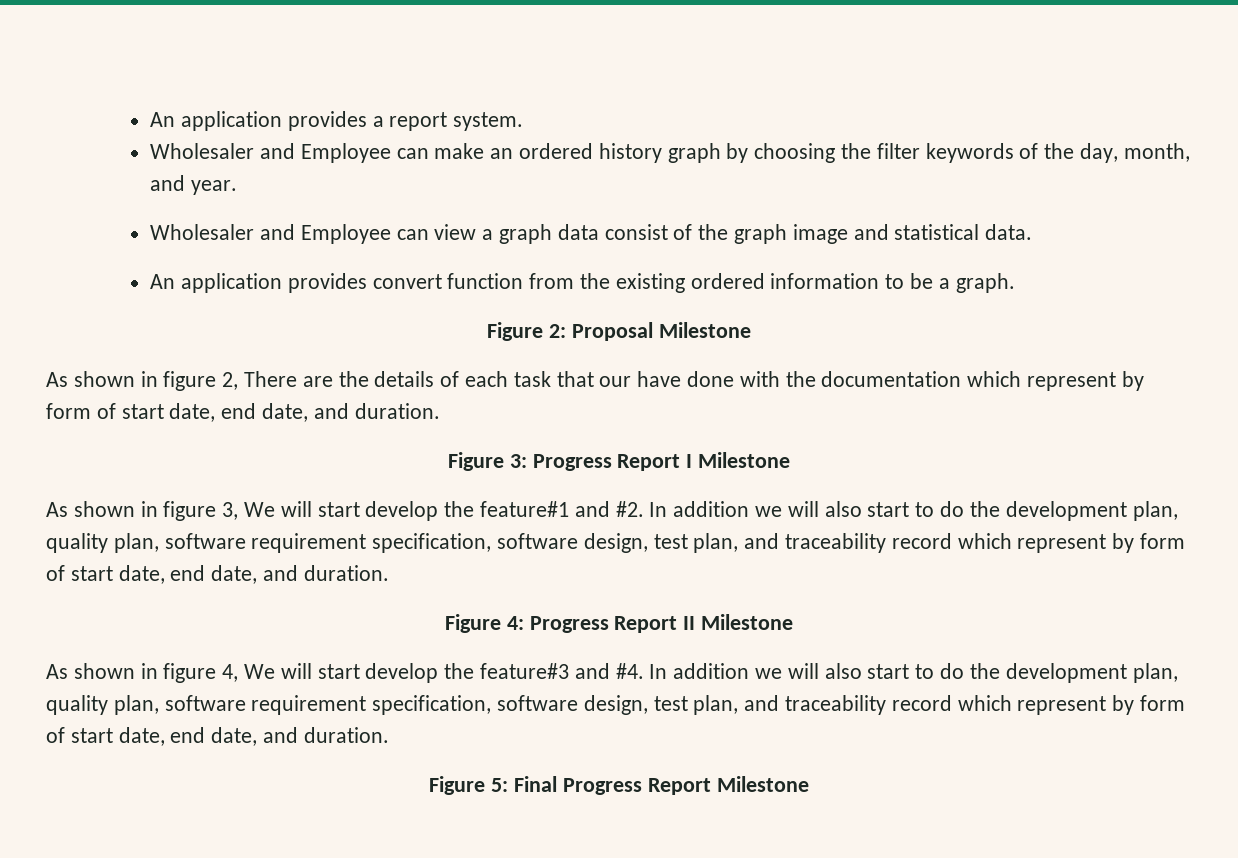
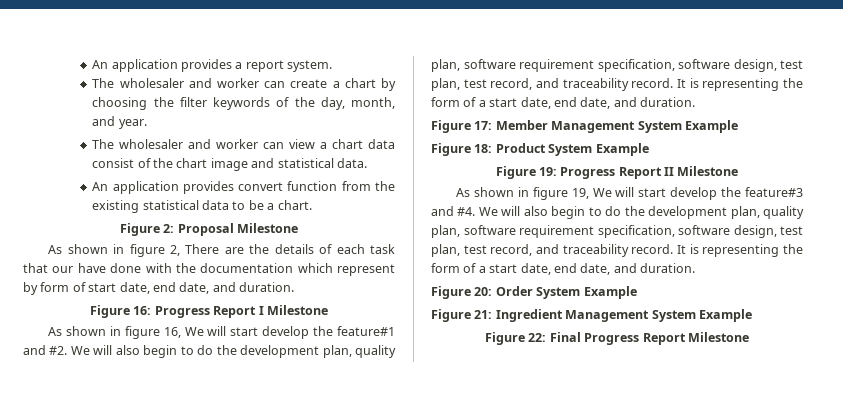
- Wholesaler and Employee can make an ordered history graph by choosing the filter keywords of the day, month, and year.
+ The wholesaler and worker can create a chart by choosing the filter keywords of the day, month, and year.
- Wholesaler and Employee can view a graph data consist of the graph image and statistical data.
+ The wholesaler and worker can view a chart data consist of the chart image and statistical data.
- An application provides convert function from the existing ordered information to be a graph.
+ An application provides convert function from the existing statistical data to be a chart.
- Figure 3: Progress Report I Milestone
+ Figure 16: Progress Report I Milestone
- As shown in figure 3, We will start develop the feature#1 and #2. In addition we will also start to do the development plan, quality plan, software requirement specification, software design, test plan, and traceability record which represent by form of start date, end date, and duration.
- Figure 4: Progress Report II Milestone
+ As shown in figure 16, We will start develop the feature#1 and #2. We will also begin to do the development plan, quality plan, software requirement specification, software design, test plan, test record, and traceability record. It is representing the form of a start date, end date, and duration.
+ Figure 17: Member Management System Example
+ Figure 18: Product System Example
+ Figure 19: Progress Report II Milestone
- As shown in figure 4, We will start develop the feature#3 and #4. In addition we will also start to do the development plan, quality plan, software requirement specification, software design, test plan, and traceability record which represent by form of start date, end date, and duration.
- Figure 5: Final Progress Report Milestone
+ As shown in figure 19, We will start develop the feature#3 and #4. We will also begin to do the development plan, quality plan, software requirement specification, software design, test plan, test record, and traceability record. It is representing the form of a start date, end date, and duration.
+ Figure 20: Order System Example
+ Figure 21: Ingredient Management System Example
+ Figure 22: Final Progress Report Milestone

